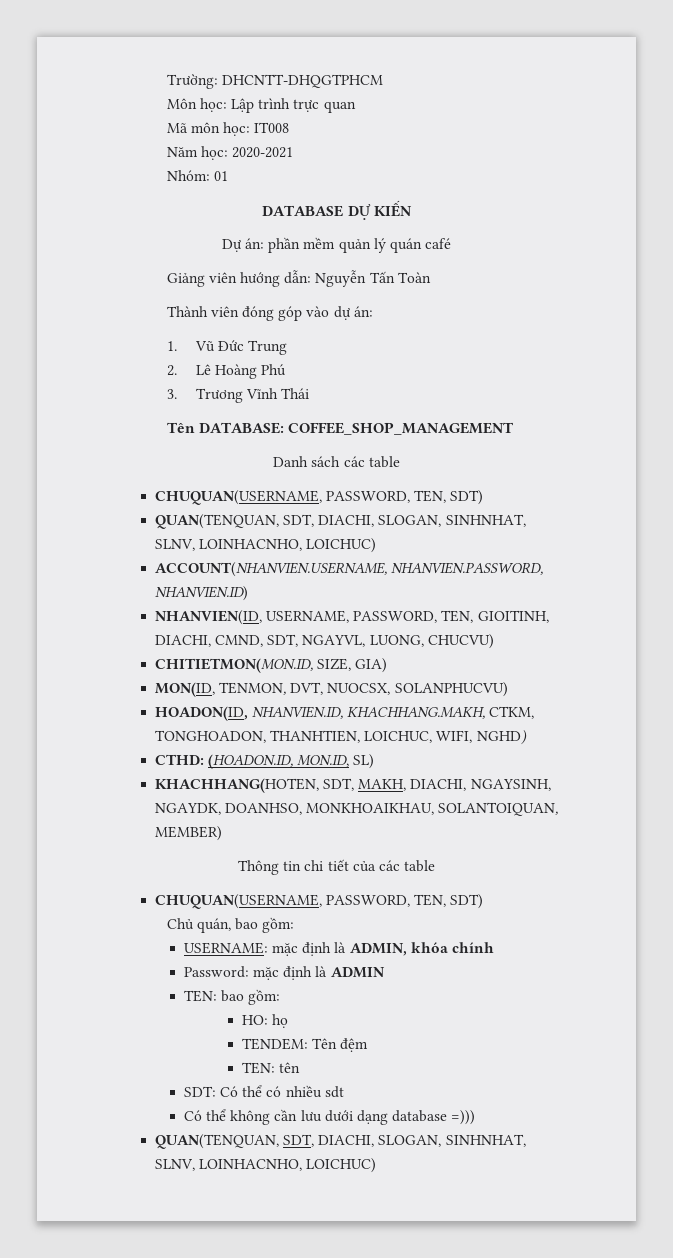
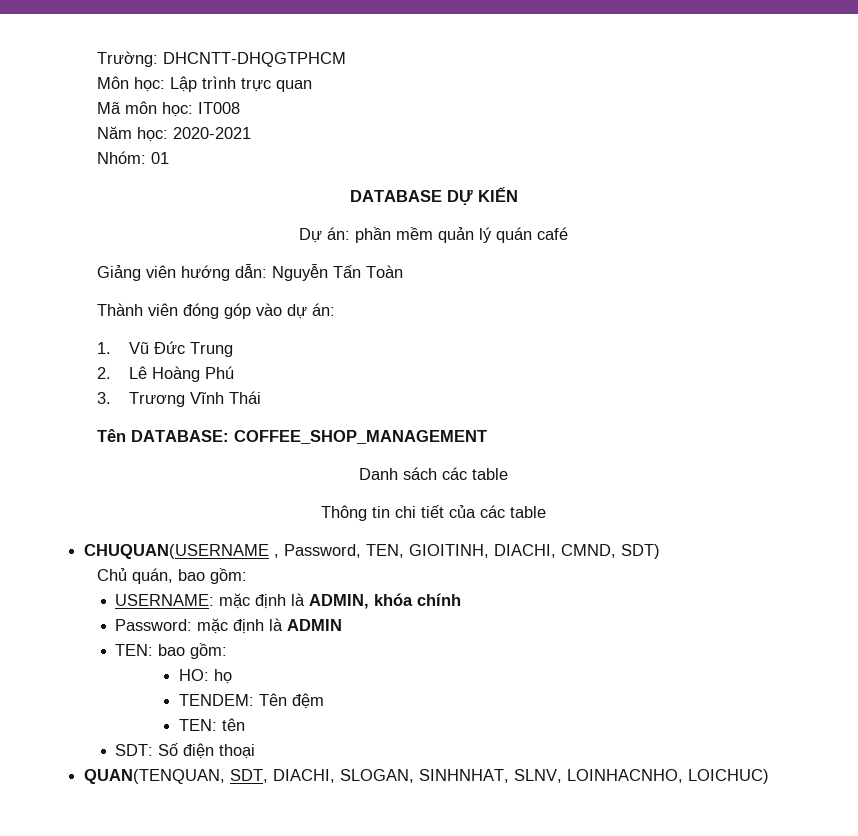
  Danh sách các table
- CHUQUAN(USERNAME, PASSWORD, TEN, SDT)
- QUAN(TENQUAN, SDT, DIACHI, SLOGAN, SINHNHAT, SLNV, LOINHACNHO, LOICHUC)
- ACCOUNT(NHANVIEN.USERNAME, NHANVIEN.PASSWORD, NHANVIEN.ID)
- NHANVIEN(ID, USERNAME, PASSWORD, TEN, GIOITINH, DIACHI, CMND, SDT, NGAYVL, LUONG, CHUCVU)
- CHITIETMON(MON.ID, SIZE, GIA)
- MON(ID, TENMON, DVT, NUOCSX, SOLANPHUCVU)
- HOADON(ID, NHANVIEN.ID, KHACHHANG.MAKH, CTKM, TONGHOADON, THANHTIEN, LOICHUC, WIFI, NGHD)
- CTHD: (HOADON.ID, MON.ID, SL)
- KHACHHANG(HOTEN, SDT, MAKH, DIACHI, NGAYSINH, NGAYDK, DOANHSO, MONKHOAIKHAU, SOLANTOIQUAN, MEMBER)
  Thông tin chi tiết của các table
- CHUQUAN(USERNAME, PASSWORD, TEN, SDT)
+ CHUQUAN(USERNAME , Password, TEN, GIOITINH, DIACHI, CMND, SDT)
- SDT: Có thể có nhiều sdt
- Có thể không cần lưu dưới dạng database =)))
+ SDT: Số điện thoại

